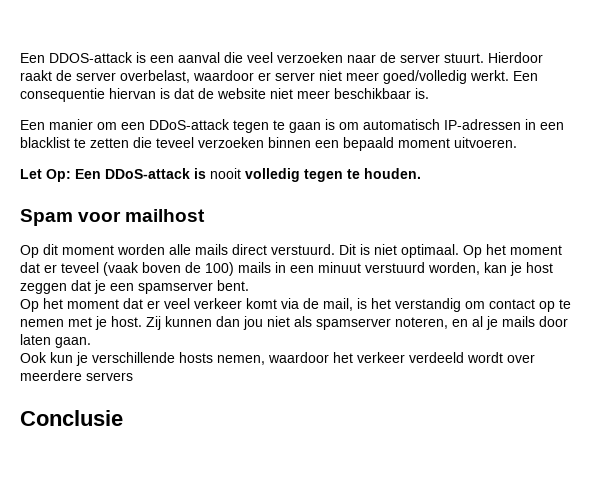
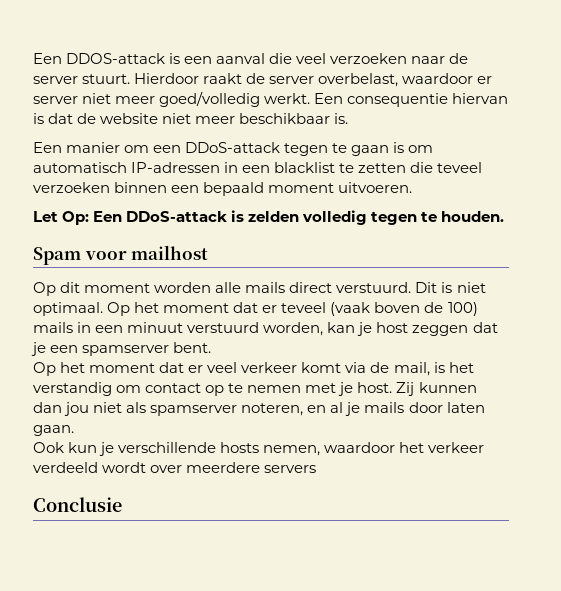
- Let Op: Een DDoS-attack is nooit volledig tegen te houden.
+ Let Op: Een DDoS-attack is zelden volledig tegen te houden.

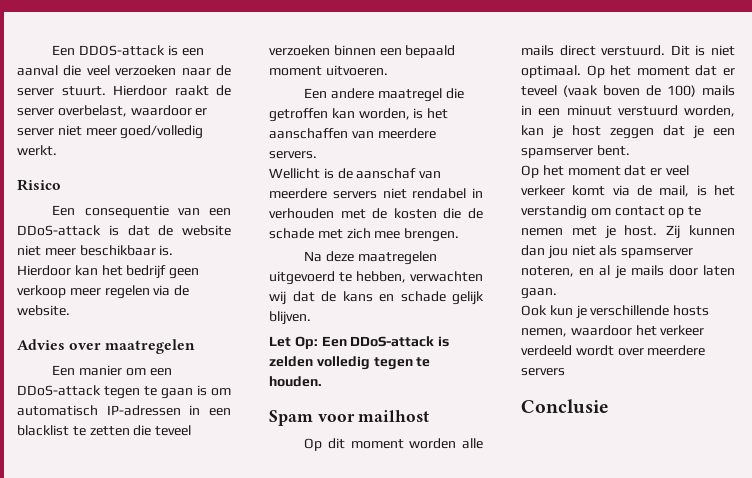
- Hierdoor raakt de server overbelast, waardoor er server niet meer goed/volledig werkt. Een consequentie hiervan is dat de website niet meer beschikbaar is.
+ Hierdoor raakt de server overbelast, waardoor er server niet meer goed/volledig werkt.
+ Risico
+ Een consequentie van een DDoS-attack is dat de website niet meer beschikbaar is. Hierdoor kan het bedrijf geen verkoop meer regelen via de website.
+ Advies over maatregelen
+ Een andere maatregel die getroffen kan worden, is het aanschaffen van meerdere servers.
+ Wellicht is de aanschaf van meerdere servers niet rendabel in verhouden met de kosten die de schade met zich mee brengen.
+ Na deze maatregelen uitgevoerd te hebben, verwachten wij dat de kans en schade gelijk blijven.

